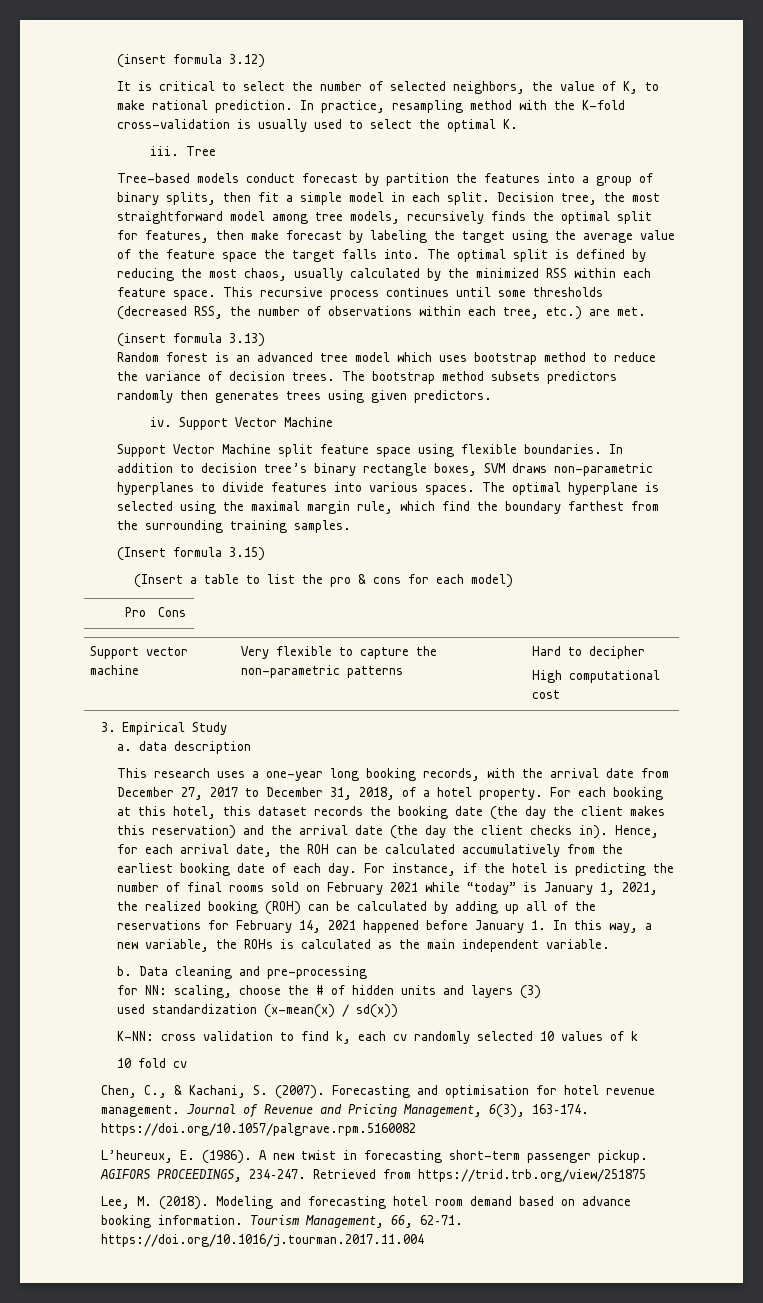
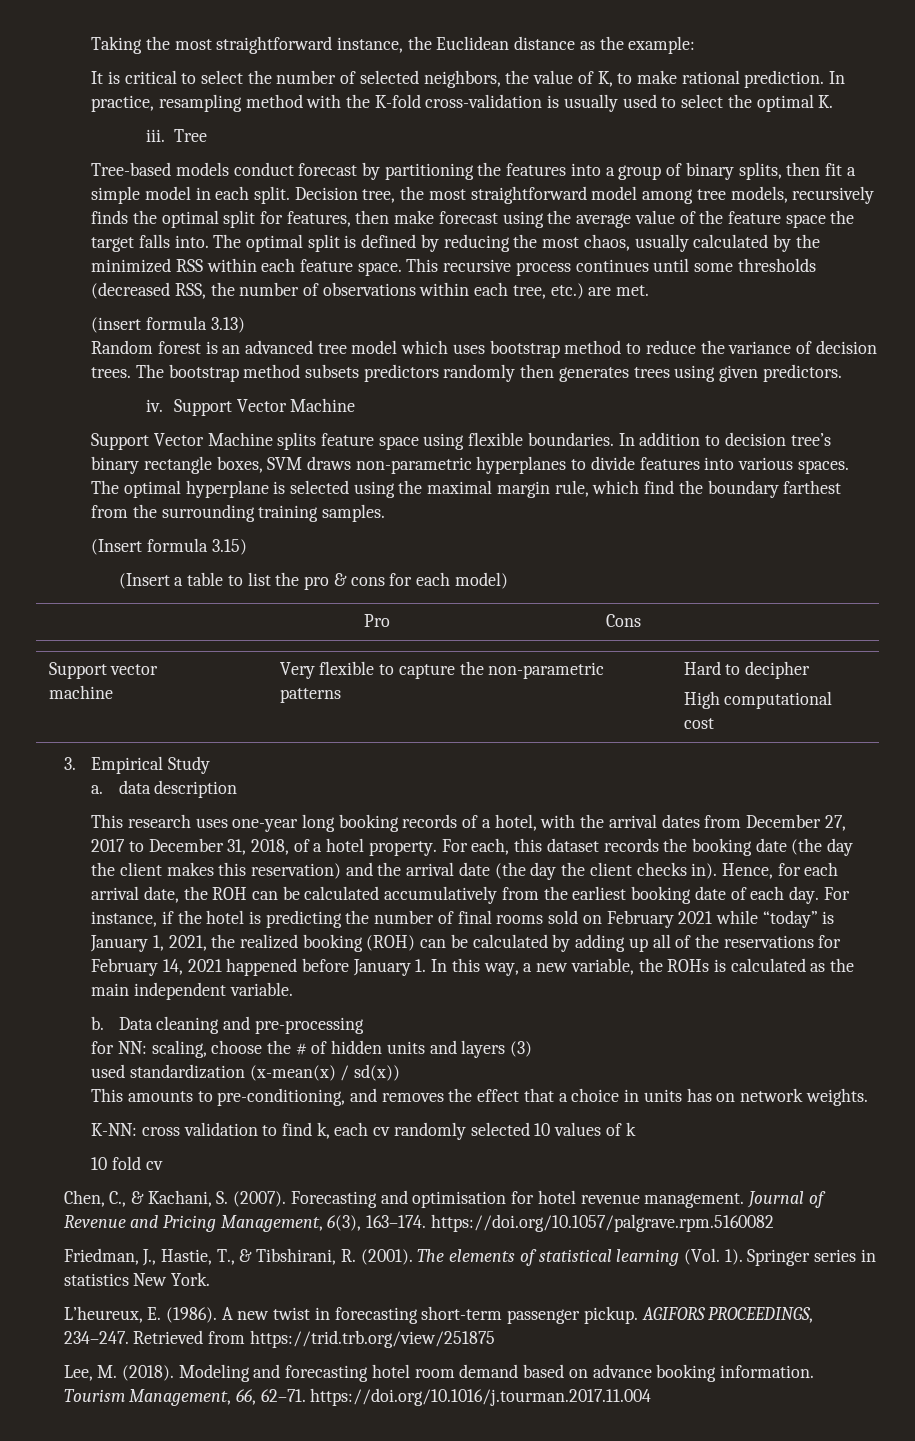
- (insert formula 3.12)
+ Taking the most straightforward instance, the Euclidean distance as the example:
- Tree-based models conduct forecast by partition the features into a group of binary splits, then fit a simple model in each split.
+ Tree-based models conduct forecast by partitioning the features into a group of binary splits, then fit a simple model in each split.
- Decision tree, the most straightforward model among tree models, recursively finds the optimal split for features, then make forecast by labeling the target using the average value of the feature space the target falls into.
+ Decision tree, the most straightforward model among tree models, recursively finds the optimal split for features, then make forecast using the average value of the feature space the target falls into.
- Support Vector Machine split feature space using flexible boundaries.
+ Support Vector Machine splits feature space using flexible boundaries.
- This research uses a one-year long booking records, with the arrival date from December 27, 2017 to December 31, 2018, of a hotel property.
+ This research uses one-year long booking records of a hotel, with the arrival dates from December 27, 2017 to December 31, 2018, of a hotel property.
- For each booking at this hotel, this dataset records the booking date (the day the client makes this reservation) and the arrival date (the day the client checks in).
+ For each, this dataset records the booking date (the day the client makes this reservation) and the arrival date (the day the client checks in).
+ This amounts to pre-conditioning, and removes the effect that a choice in units has on network weights.
+ Friedman, J., Hastie, T., & Tibshirani, R. (2001). The elements of statistical learning (Vol. 1). Springer series in statistics New York.

